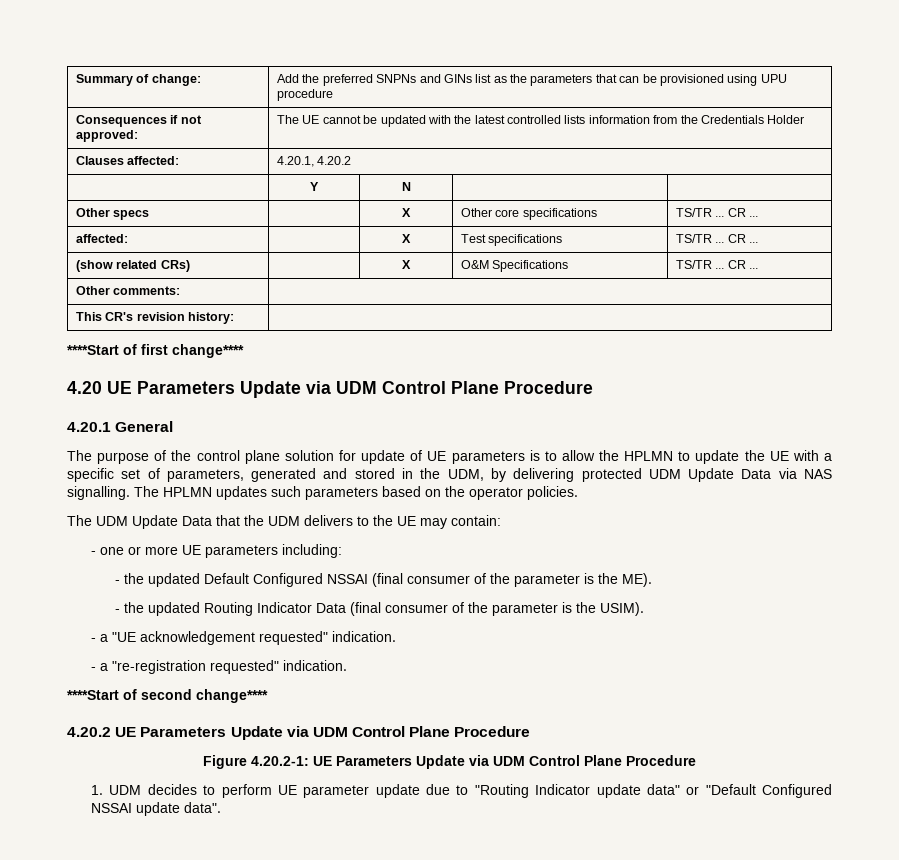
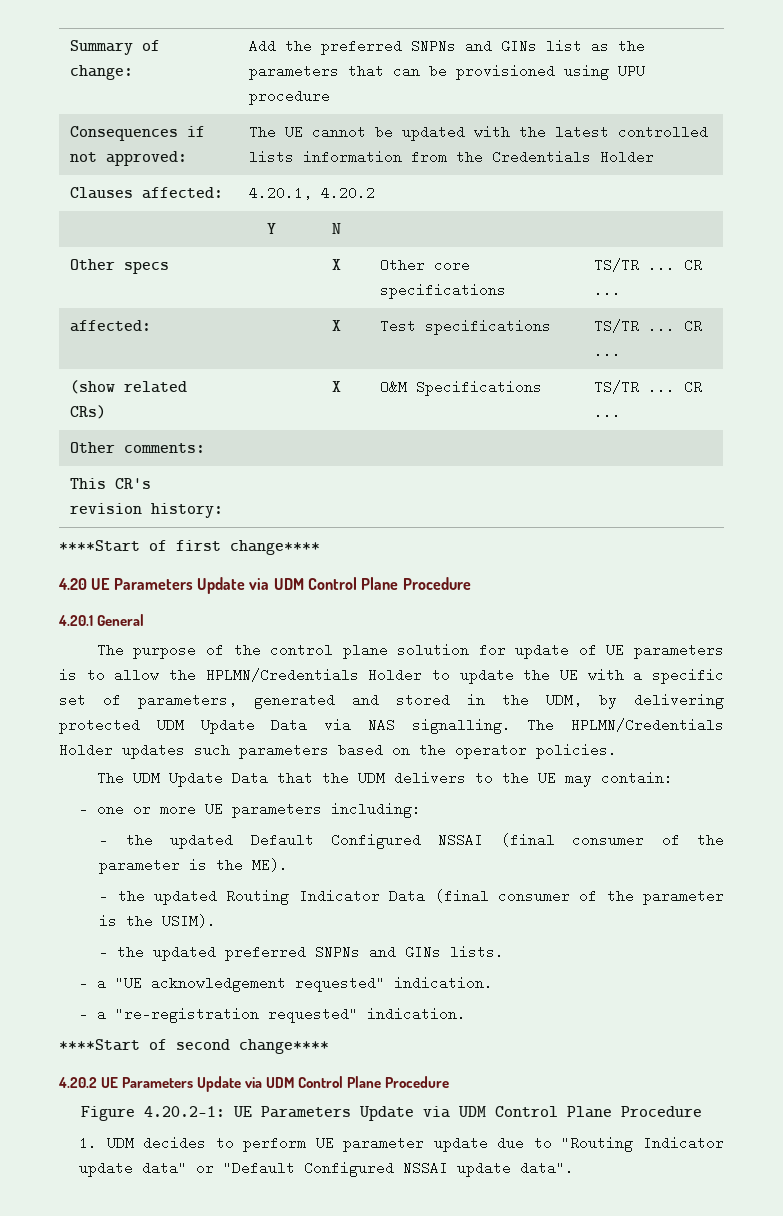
- The purpose of the control plane solution for update of UE parameters is to allow the HPLMN to update the UE with a specific set of parameters, generated and stored in the UDM, by delivering protected UDM Update Data via NAS signalling.
+ The purpose of the control plane solution for update of UE parameters is to allow the HPLMN/Credentials Holder to update the UE with a specific set of parameters, generated and stored in the UDM, by delivering protected UDM Update Data via NAS signalling.
- The HPLMN updates such parameters based on the operator policies.
+ The HPLMN/Credentials Holder updates such parameters based on the operator policies.
+ - the updated preferred SNPNs and GINs lists.

